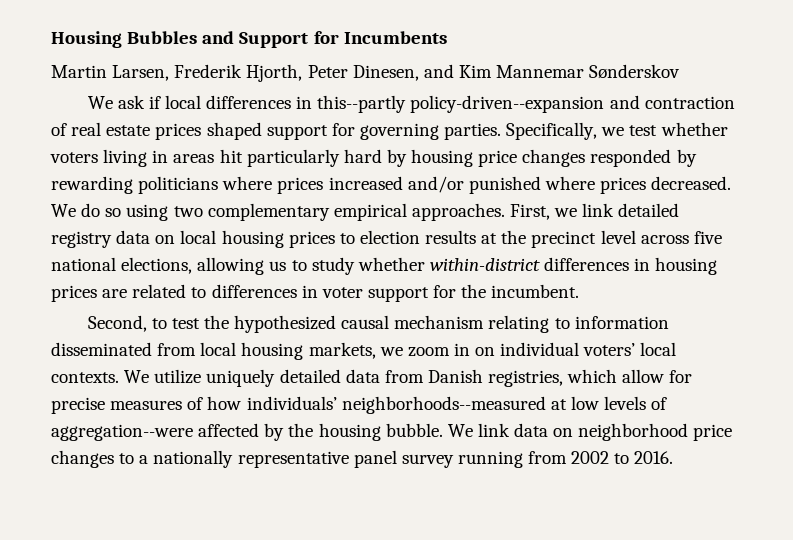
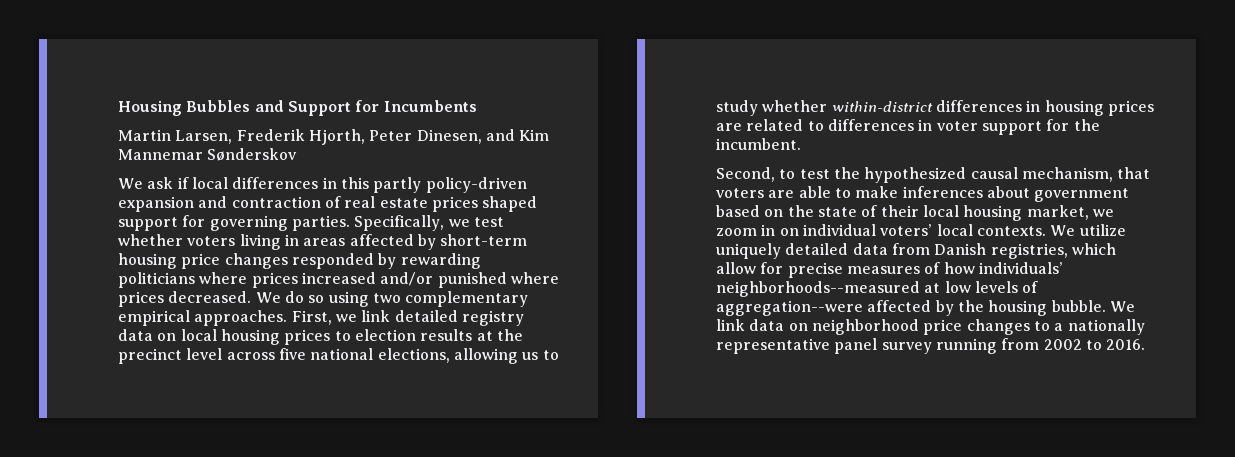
- We ask if local differences in this--partly policy-driven--expansion and contraction of real estate prices shaped support for governing parties.
+ We ask if local differences in this partly policy-driven expansion and contraction of real estate prices shaped support for governing parties.
- Specifically, we test whether voters living in areas hit particularly hard by housing price changes responded by rewarding politicians where prices increased and/or punished where prices decreased.
+ Specifically, we test whether voters living in areas affected by short-term housing price changes responded by rewarding politicians where prices increased and/or punished where prices decreased.
- Second, to test the hypothesized causal mechanism relating to information disseminated from local housing markets, we zoom in on individual voters’ local contexts.
+ Second, to test the hypothesized causal mechanism, that voters are able to make inferences about government based on the state of their local housing market, we zoom in on individual voters’ local contexts.

